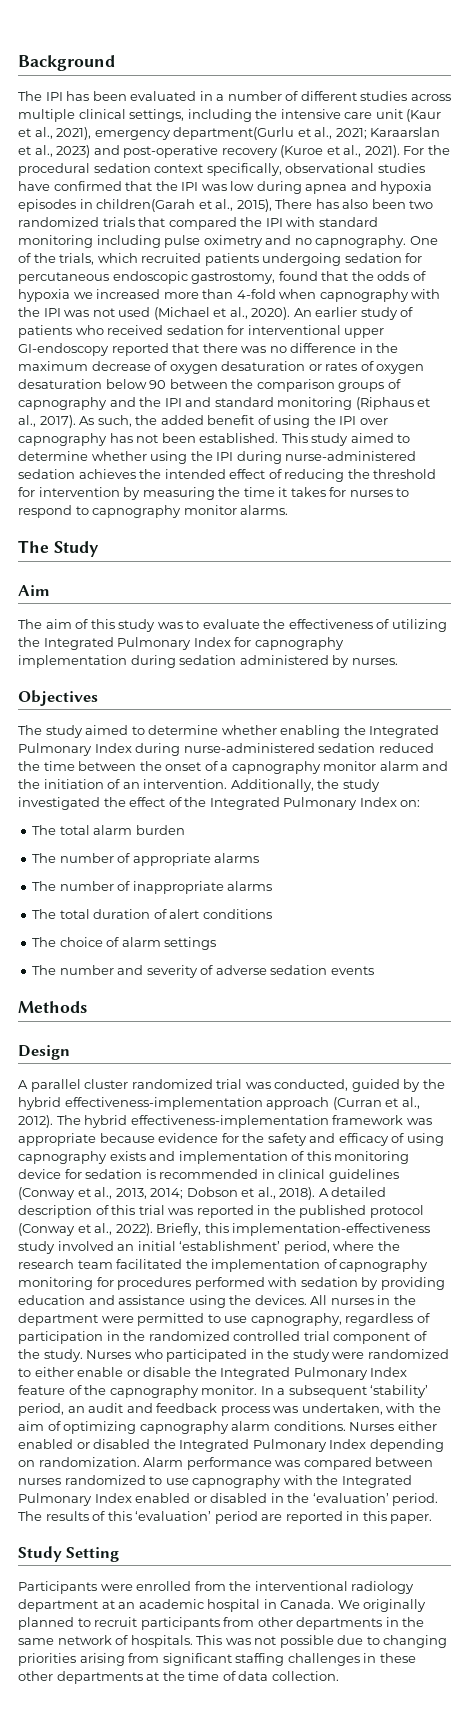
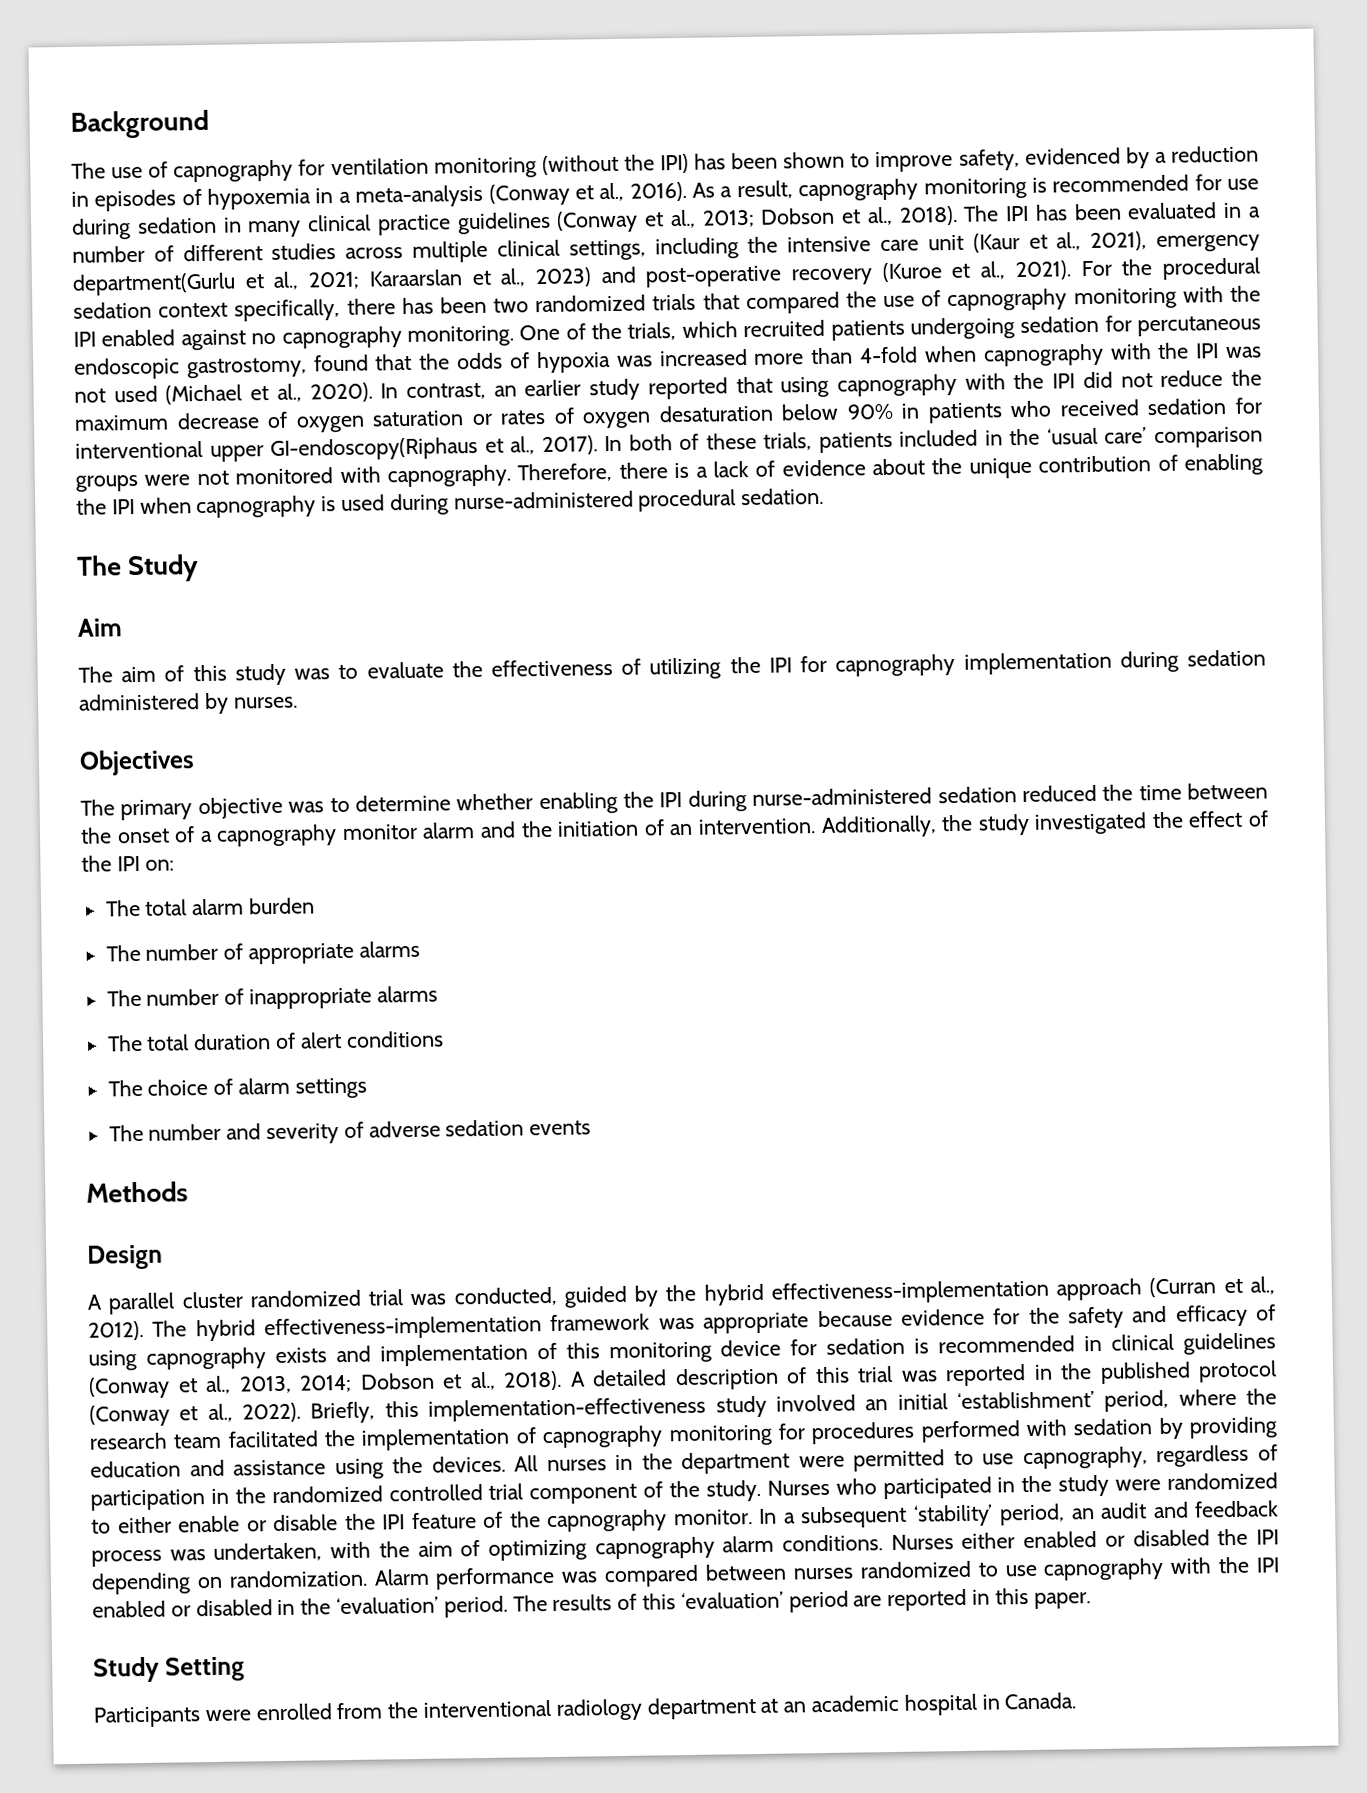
- The IPI has been evaluated in a number of different studies across multiple clinical settings, including the intensive care unit (Kaur et al., 2021), emergency department(Gurlu et al., 2021; Karaarslan et al., 2023) and post-operative recovery (Kuroe et al., 2021).
+ The use of capnography for ventilation monitoring (without the IPI) has been shown to improve safety, evidenced by a reduction in episodes of hypoxemia in a meta-analysis (Conway et al., 2016). As a result, capnography monitoring is recommended for use during sedation in many clinical practice guidelines (Conway et al., 2013; Dobson et al., 2018). The IPI has been evaluated in a number of different studies across multiple clinical settings, including the intensive care unit (Kaur et al., 2021), emergency department(Gurlu et al., 2021; Karaarslan et al., 2023) and post-operative recovery (Kuroe et al., 2021).
- For the procedural sedation context specifically, observational studies have confirmed that the IPI was low during apnea and hypoxia episodes in children(Garah et al., 2015), There has also been two randomized trials that compared the IPI with standard monitoring including pulse oximetry and no capnography.
+ For the procedural sedation context specifically, there has been two randomized trials that compared the use of capnography monitoring with the IPI enabled against no capnography monitoring.
- One of the trials, which recruited patients undergoing sedation for percutaneous endoscopic gastrostomy, found that the odds of hypoxia we increased more than 4-fold when capnography with the IPI was not used (Michael et al., 2020).
+ One of the trials, which recruited patients undergoing sedation for percutaneous endoscopic gastrostomy, found that the odds of hypoxia was increased more than 4-fold when capnography with the IPI was not used (Michael et al., 2020).
- An earlier study of patients who received sedation for interventional upper GI-endoscopy reported that there was no difference in the maximum decrease of oxygen desaturation or rates of oxygen desaturation below 90 between the comparison groups of capnography and the IPI and standard monitoring (Riphaus et al., 2017). As such, the added benefit of using the IPI over capnography has not been established. This study aimed to determine whether using the IPI during nurse-administered sedation achieves the intended effect of reducing the threshold for intervention by measuring the time it takes for nurses to respond to capnography monitor alarms.
+ In contrast, an earlier study reported that using capnography with the IPI did not reduce the maximum decrease of oxygen saturation or rates of oxygen desaturation below 90% in patients who received sedation for interventional upper GI-endoscopy(Riphaus et al., 2017). In both of these trials, patients included in the ‘usual care’ comparison groups were not monitored with capnography. Therefore, there is a lack of evidence about the unique contribution of enabling the IPI when capnography is used during nurse-administered procedural sedation.
- The aim of this study was to evaluate the effectiveness of utilizing the Integrated Pulmonary Index for capnography implementation during sedation administered by nurses.
+ The aim of this study was to evaluate the effectiveness of utilizing the IPI for capnography implementation during sedation administered by nurses.
- The study aimed to determine whether enabling the Integrated Pulmonary Index during nurse-administered sedation reduced the time between the onset of a capnography monitor alarm and the initiation of an intervention.
+ The primary objective was to determine whether enabling the IPI during nurse-administered sedation reduced the time between the onset of a capnography monitor alarm and the initiation of an intervention.
- Additionally, the study investigated the effect of the Integrated Pulmonary Index on:
+ Additionally, the study investigated the effect of the IPI on:
- Nurses who participated in the study were randomized to either enable or disable the Integrated Pulmonary Index feature of the capnography monitor.
+ Nurses who participated in the study were randomized to either enable or disable the IPI feature of the capnography monitor.
- Nurses either enabled or disabled the Integrated Pulmonary Index depending on randomization.
+ Nurses either enabled or disabled the IPI depending on randomization.
- Alarm performance was compared between nurses randomized to use capnography with the Integrated Pulmonary Index enabled or disabled in the ‘evaluation’ period.
+ Alarm performance was compared between nurses randomized to use capnography with the IPI enabled or disabled in the ‘evaluation’ period.
- We originally planned to recruit participants from other departments in the same network of hospitals. This was not possible due to changing priorities arising from significant staffing challenges in these other departments at the time of data collection.

